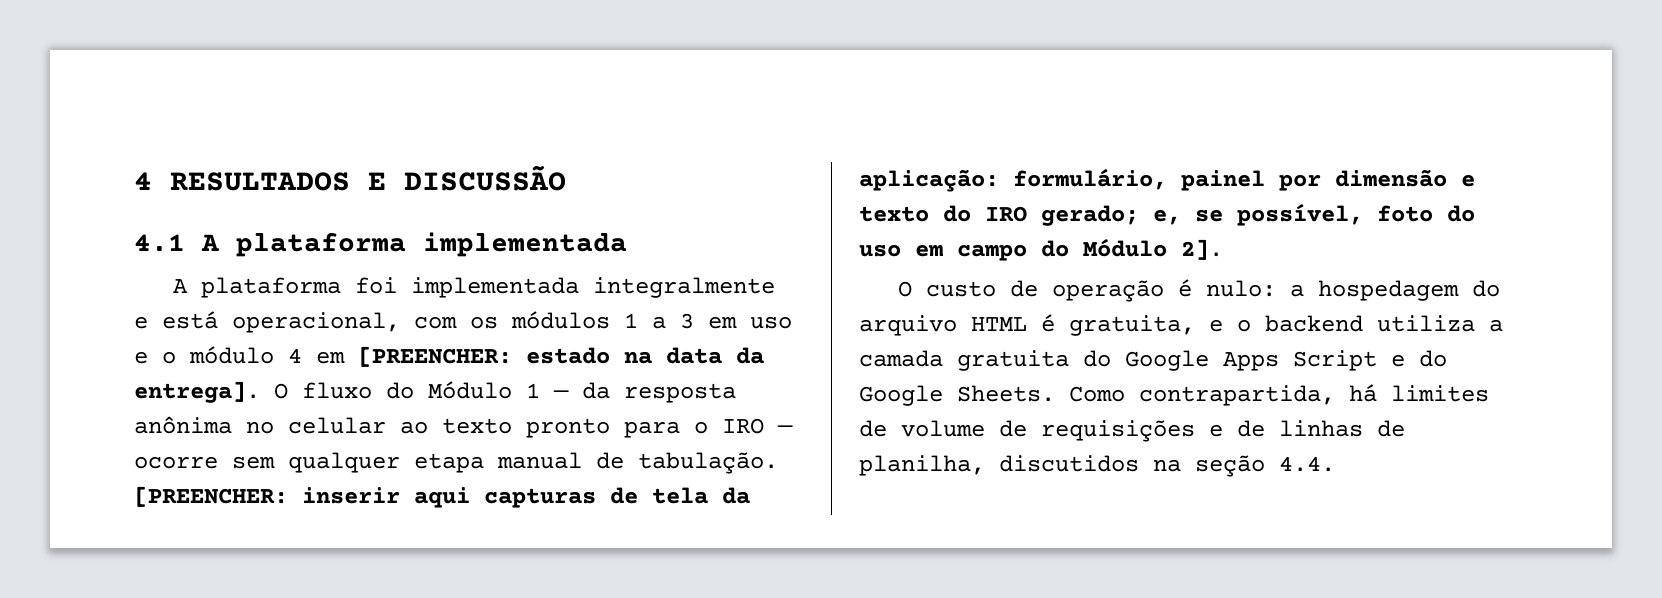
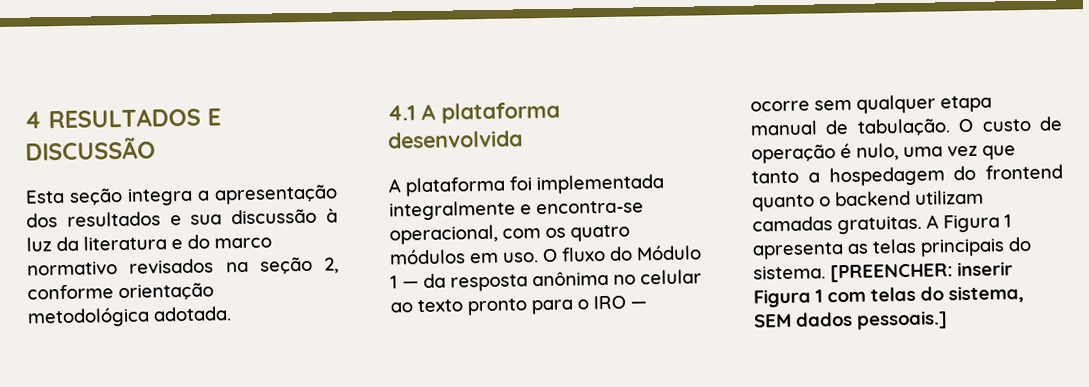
+ Esta seção integra a apresentação dos resultados e sua discussão à luz da literatura e do marco normativo revisados na seção 2, conforme orientação metodológica adotada.
- 4.1 A plataforma implementada
+ 4.1 A plataforma desenvolvida
- A plataforma foi implementada integralmente e está operacional, com os módulos 1 a 3 em uso e o módulo 4 em [PREENCHER: estado na data da entrega].
+ A plataforma foi implementada integralmente e encontra-se operacional, com os quatro módulos em uso.
- O fluxo do Módulo 1 — da resposta anônima no celular ao texto pronto para o IRO — ocorre sem qualquer etapa manual de tabulação. [PREENCHER: inserir aqui capturas de tela da aplicação: formulário, painel por dimensão e texto do IRO gerado; e, se possível, foto do uso em campo do Módulo 2].
- O custo de operação é nulo: a hospedagem do arquivo HTML é gratuita, e o backend utiliza a camada gratuita do Google Apps Script e do Google Sheets. Como contrapartida, há limites de volume de requisições e de linhas de planilha, discutidos na seção 4.4.
+ O fluxo do Módulo 1 — da resposta anônima no celular ao texto pronto para o IRO — ocorre sem qualquer etapa manual de tabulação. O custo de operação é nulo, uma vez que tanto a hospedagem do frontend quanto o backend utilizam camadas gratuitas. A Figura 1 apresenta as telas principais do sistema. [PREENCHER: inserir Figura 1 com telas do sistema, SEM dados pessoais.]

